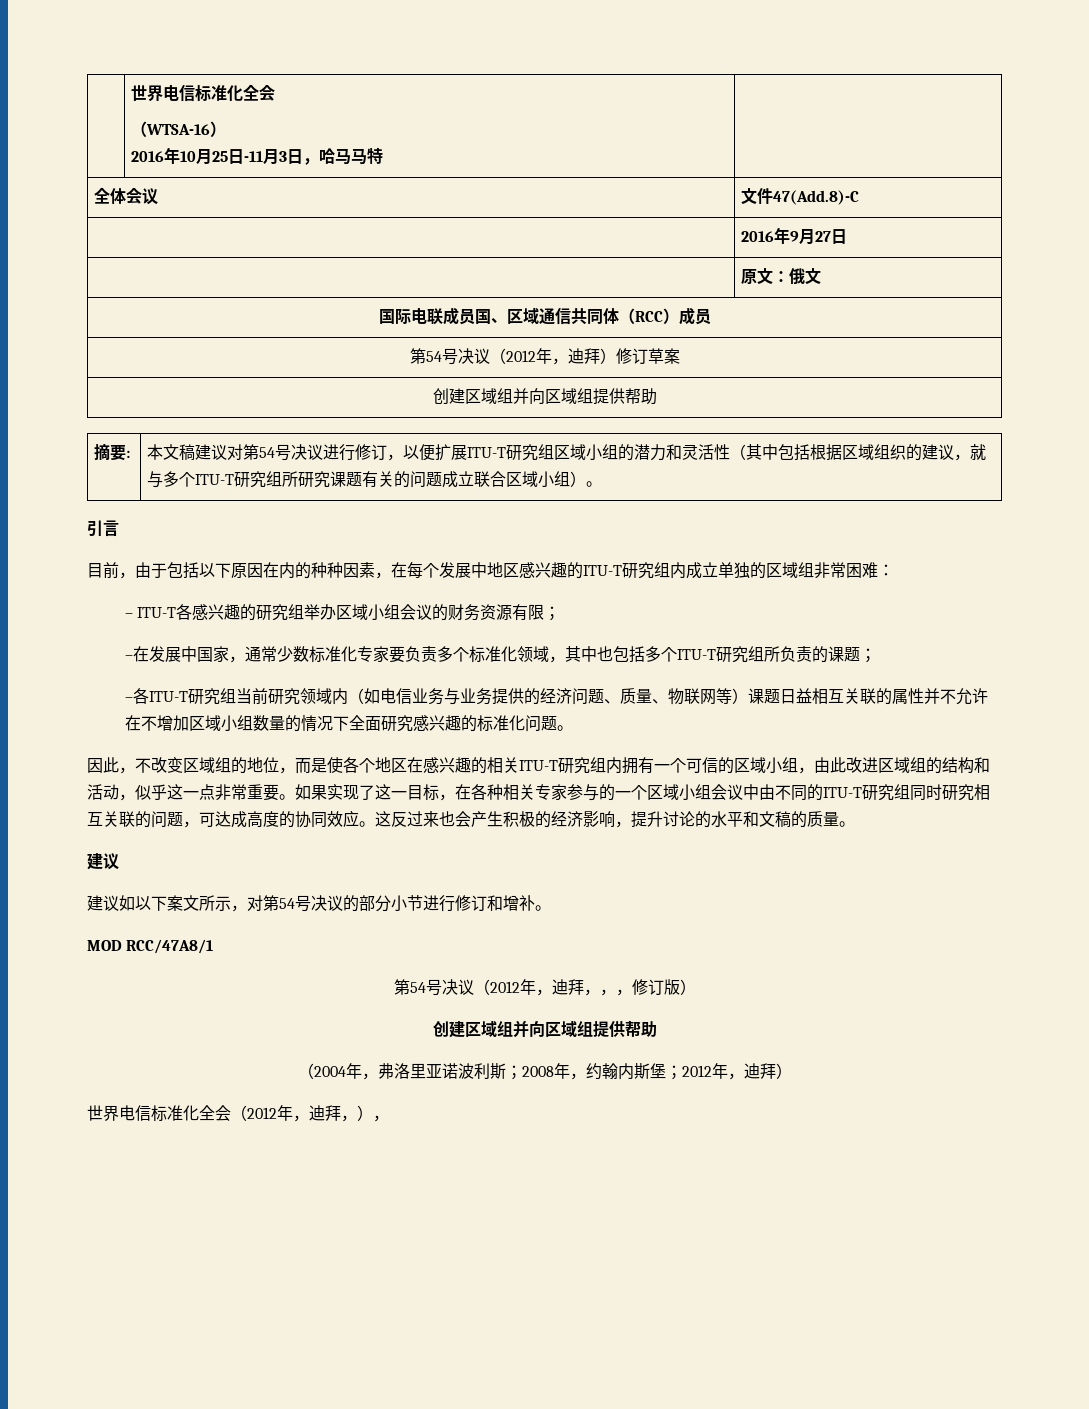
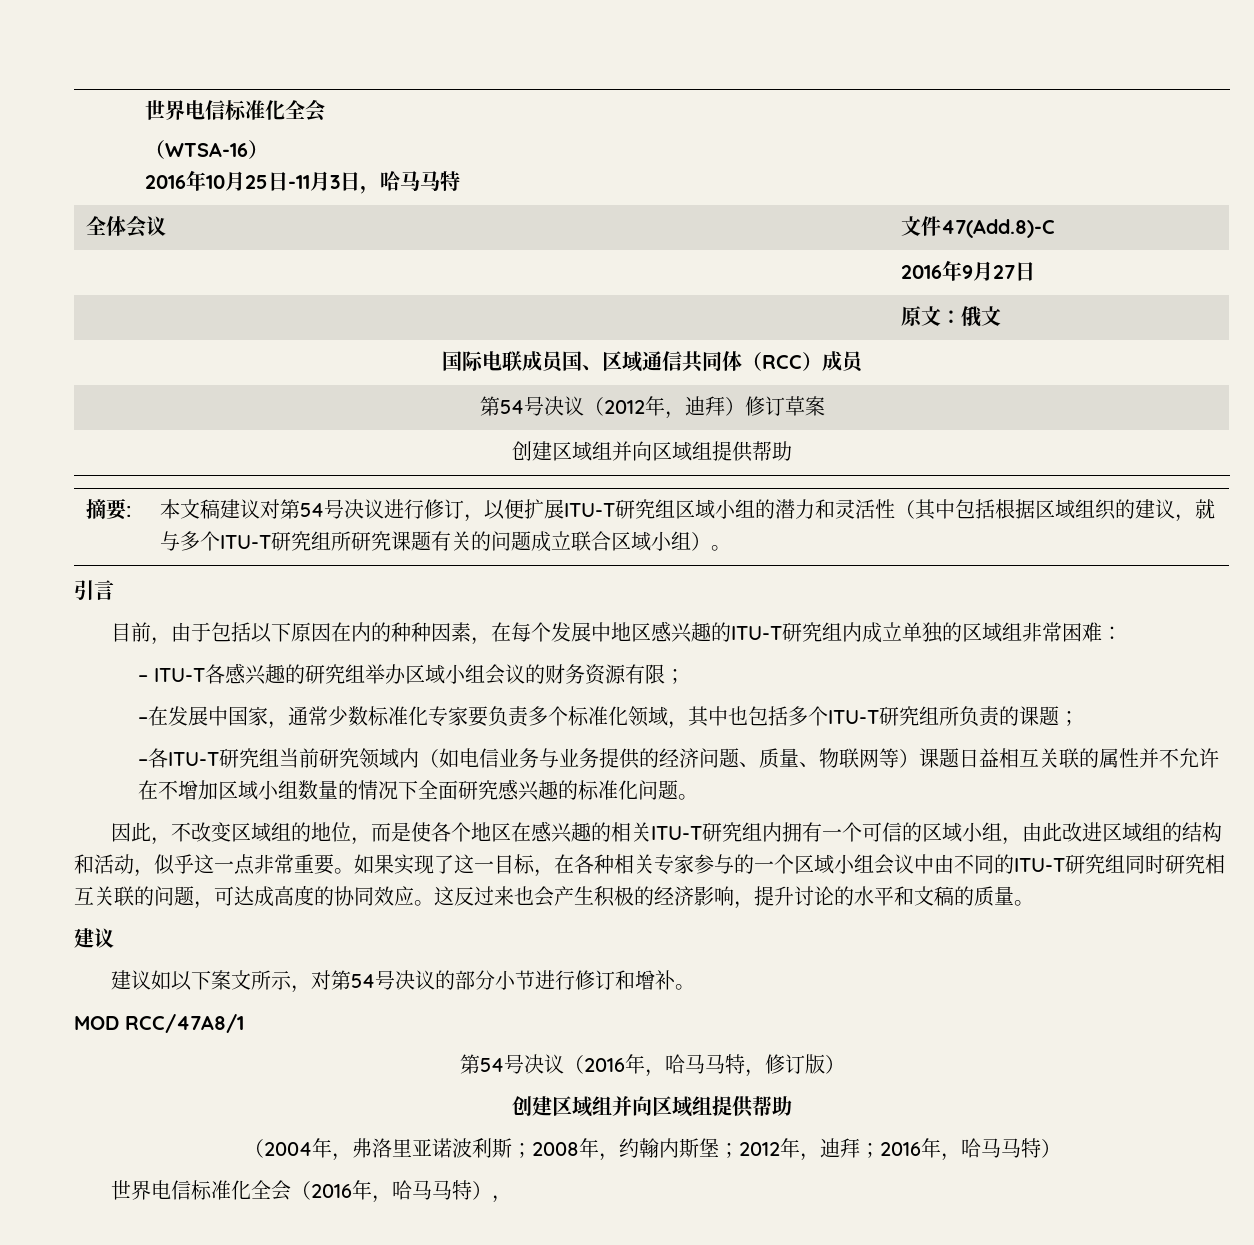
- 第54号决议（2012年，迪拜，，，修订版）
+ 第54号决议（2016年，哈马马特，修订版）
- （2004年，弗洛里亚诺波利斯；2008年，约翰内斯堡；2012年，迪拜）
+ （2004年，弗洛里亚诺波利斯；2008年，约翰内斯堡；2012年，迪拜；2016年，哈马马特）
- 世界电信标准化全会（2012年，迪拜，），
+ 世界电信标准化全会（2016年，哈马马特），

